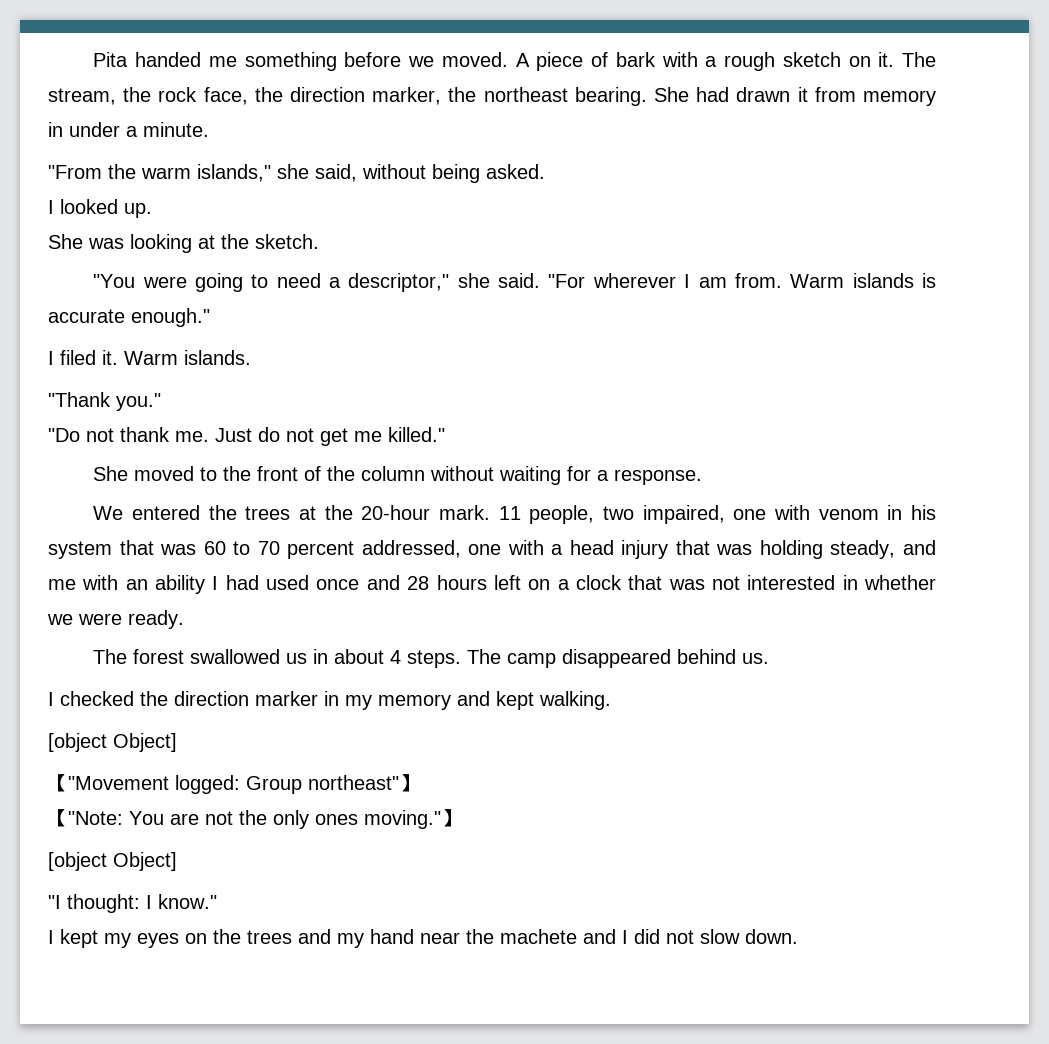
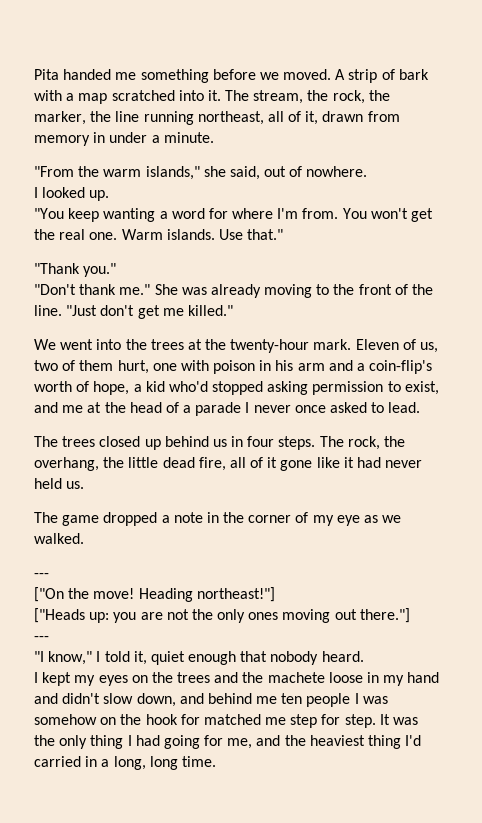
- A piece of bark with a rough sketch on it.
+ A strip of bark with a map scratched into it.
- The stream, the rock face, the direction marker, the northeast bearing. She had drawn it from memory in under a minute.
+ The stream, the rock, the marker, the line running northeast, all of it, drawn from memory in under a minute.
- "From the warm islands," she said, without being asked.
+ "From the warm islands," she said, out of nowhere.
- She was looking at the sketch.
- "You were going to need a descriptor," she said. "For wherever I am from. Warm islands is accurate enough."
- I filed it.
+ "You keep wanting a word for where I'm from. You won't get the real one.
+ Use that."
- "Do not thank me. Just do not get me killed."
- She moved to the front of the column without waiting for a response.
+ "Don't thank me." She was already moving to the front of the line. "Just don't get me killed."
- We entered the trees at the 20-hour mark. 11 people, two impaired, one with venom in his system that was 60 to 70 percent addressed, one with a head injury that was holding steady, and me with an ability I had used once and 28 hours left on a clock that was not interested in whether we were ready.
- The forest swallowed us in about 4 steps. The camp disappeared behind us.
- I checked the direction marker in my memory and kept walking.
- [object Object]
- 【"Movement logged: Group northeast"】
- 【"Note: You are not the only ones moving."】
- [object Object]
- "I thought: I know."
+ We went into the trees at the twenty-hour mark. Eleven of us, two of them hurt, one with poison in his arm and a coin-flip's worth of hope, a kid who'd stopped asking permission to exist, and me at the head of a parade I never once asked to lead.
+ The trees closed up behind us in four steps. The rock, the overhang, the little dead fire, all of it gone like it had never held us.
+ The game dropped a note in the corner of my eye as we walked.
+ ---
+ ["On the move! Heading northeast!"]
+ ["Heads up: you are not the only ones moving out there."]
+ ---
+ "I know," I told it, quiet enough that nobody heard.
- I kept my eyes on the trees and my hand near the machete and I did not slow down.
+ I kept my eyes on the trees and the machete loose in my hand and didn't slow down, and behind me ten people I was somehow on the hook for matched me step for step. It was the only thing I had going for me, and the heaviest thing I'd carried in a long, long time.

